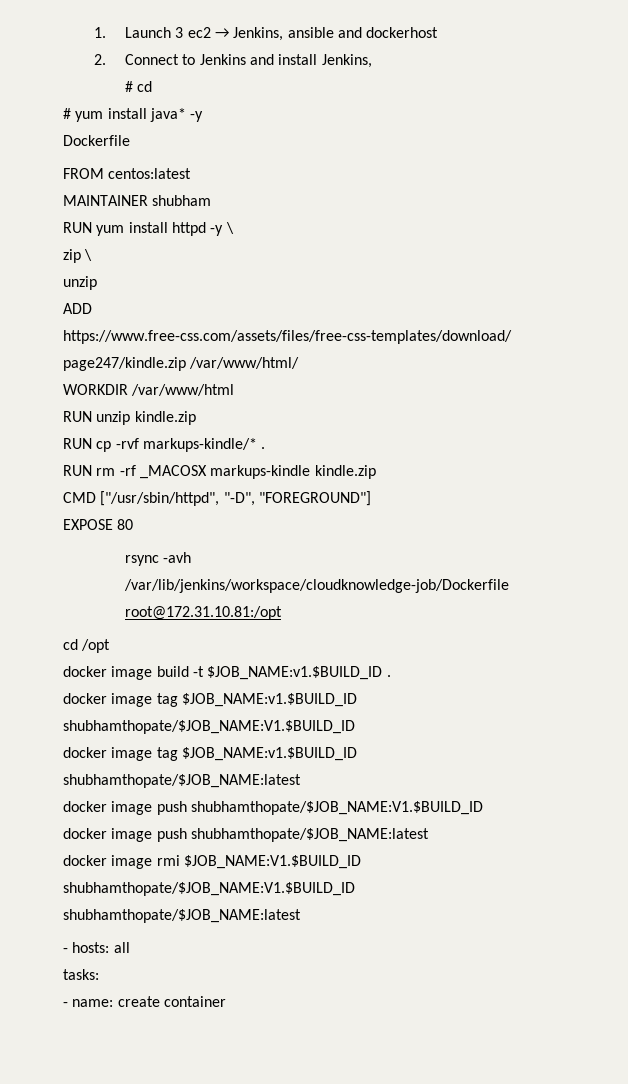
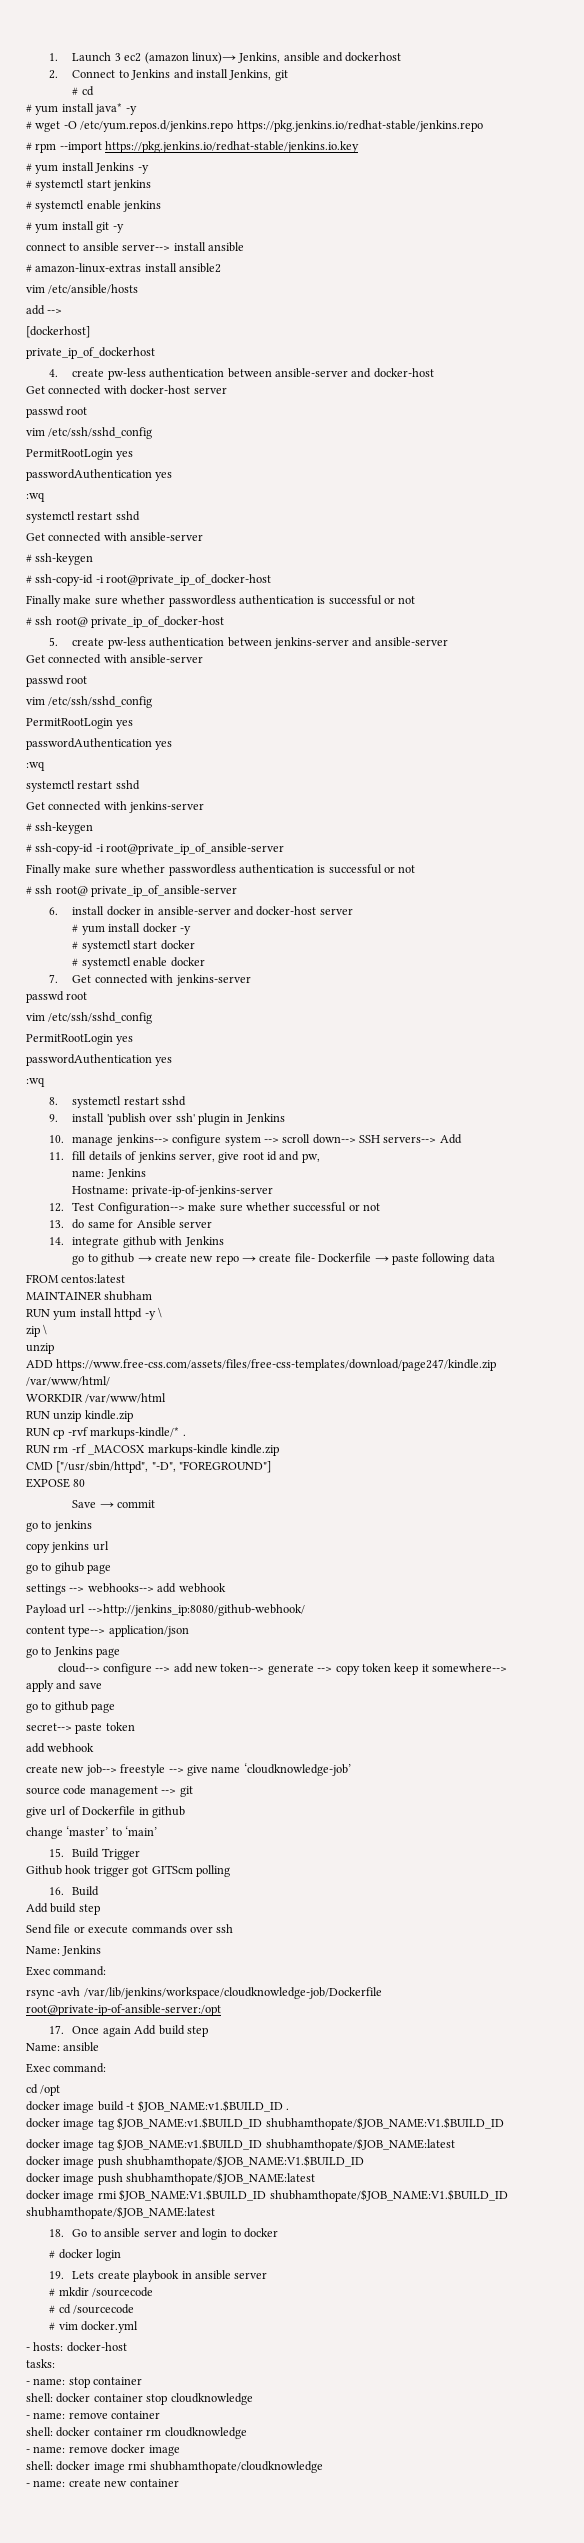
- 1. Launch 3 ec2 → Jenkins, ansible and dockerhost
+ 1. Launch 3 ec2 (amazon linux)→ Jenkins, ansible and dockerhost
- 2. Connect to Jenkins and install Jenkins,
+ 2. Connect to Jenkins and install Jenkins, git
- Dockerfile
+ # wget -O /etc/yum.repos.d/jenkins.repo https://pkg.jenkins.io/redhat-stable/jenkins.repo
+ # rpm --import https://pkg.jenkins.io/redhat-stable/jenkins.io.key
+ # yum install Jenkins -y
+ # systemctl start jenkins
+ # systemctl enable jenkins
+ # yum install git -y
+ connect to ansible server--> install ansible
+ # amazon-linux-extras install ansible2
+ vim /etc/ansible/hosts
+ add -->
+ [dockerhost]
+ private_ip_of_dockerhost
+ 4. create pw-less authentication between ansible-server and docker-host
+ Get connected with docker-host server
+ passwd root
+ vim /etc/ssh/sshd_config
+ PermitRootLogin yes
+ passwordAuthentication yes
+ :wq
+ systemctl restart sshd
+ Get connected with ansible-server
+ # ssh-keygen
+ # ssh-copy-id -i root@private_ip_of_docker-host
+ Finally make sure whether passwordless authentication is successful or not
+ # ssh root@ private_ip_of_docker-host
+ 5. create pw-less authentication between jenkins-server and ansible-server
+ Get connected with ansible-server
+ passwd root
+ vim /etc/ssh/sshd_config
+ PermitRootLogin yes
+ passwordAuthentication yes
+ :wq
+ systemctl restart sshd
+ Get connected with jenkins-server
+ # ssh-keygen
+ # ssh-copy-id -i root@private_ip_of_ansible-server
+ Finally make sure whether passwordless authentication is successful or not
+ # ssh root@ private_ip_of_ansible-server
+ 6. install docker in ansible-server and docker-host server
+ # yum install docker -y
+ # systemctl start docker
+ # systemctl enable docker
+ 7. Get connected with jenkins-server
+ passwd root
+ vim /etc/ssh/sshd_config
+ PermitRootLogin yes
+ passwordAuthentication yes
+ :wq
+ 8. systemctl restart sshd
+ 9. install 'publish over ssh' plugin in Jenkins
+ 10. manage jenkins--> configure system --> scroll down--> SSH servers--> Add
+ 11. fill details of jenkins server, give root id and pw,
+ name: Jenkins
+ Hostname: private-ip-of-jenkins-server
+ 12. Test Configuration--> make sure whether successful or not
+ 13. do same for Ansible server
+ 14. integrate github with Jenkins
+ go to github → create new repo → create file- Dockerfile → paste following data
- rsync -avh /var/lib/jenkins/workspace/cloudknowledge-job/Dockerfile root@172.31.10.81:/opt
+ Save → commit
+ go to jenkins
+ copy jenkins url
+ go to gihub page
+ settings --> webhooks--> add webhook
+ Payload url -->http://jenkins_ip:8080/github-webhook/
+ content type--> application/json
+ go to Jenkins page
+ cloud--> configure --> add new token--> generate --> copy token keep it somewhere--> apply and save
+ go to github page
+ secret--> paste token
+ add webhook
+ create new job--> freestyle --> give name ‘cloudknowledge-job’
+ source code management --> git
+ give url of Dockerfile in github
+ change ‘master’ to ‘main’
+ 15. Build Trigger
+ Github hook trigger got GITScm polling
+ 16. Build
+ Add build step
+ Send file or execute commands over ssh
+ Name: Jenkins
+ Exec command:
+ rsync -avh /var/lib/jenkins/workspace/cloudknowledge-job/Dockerfile root@private-ip-of-ansible-server:/opt
+ 17. Once again Add build step
+ Name: ansible
+ Exec command:
+ 18. Go to ansible server and login to docker
+ # docker login
+ 19. Lets create playbook in ansible server
+ # mkdir /sourcecode
+ # cd /sourcecode
+ # vim docker.yml
- - hosts: all
+ - hosts: docker-host
+ - name: stop container
+ shell: docker container stop cloudknowledge
+ - name: remove container
+ shell: docker container rm cloudknowledge
+ - name: remove docker image
+ shell: docker image rmi shubhamthopate/cloudknowledge
- - name: create container
+ - name: create new container

